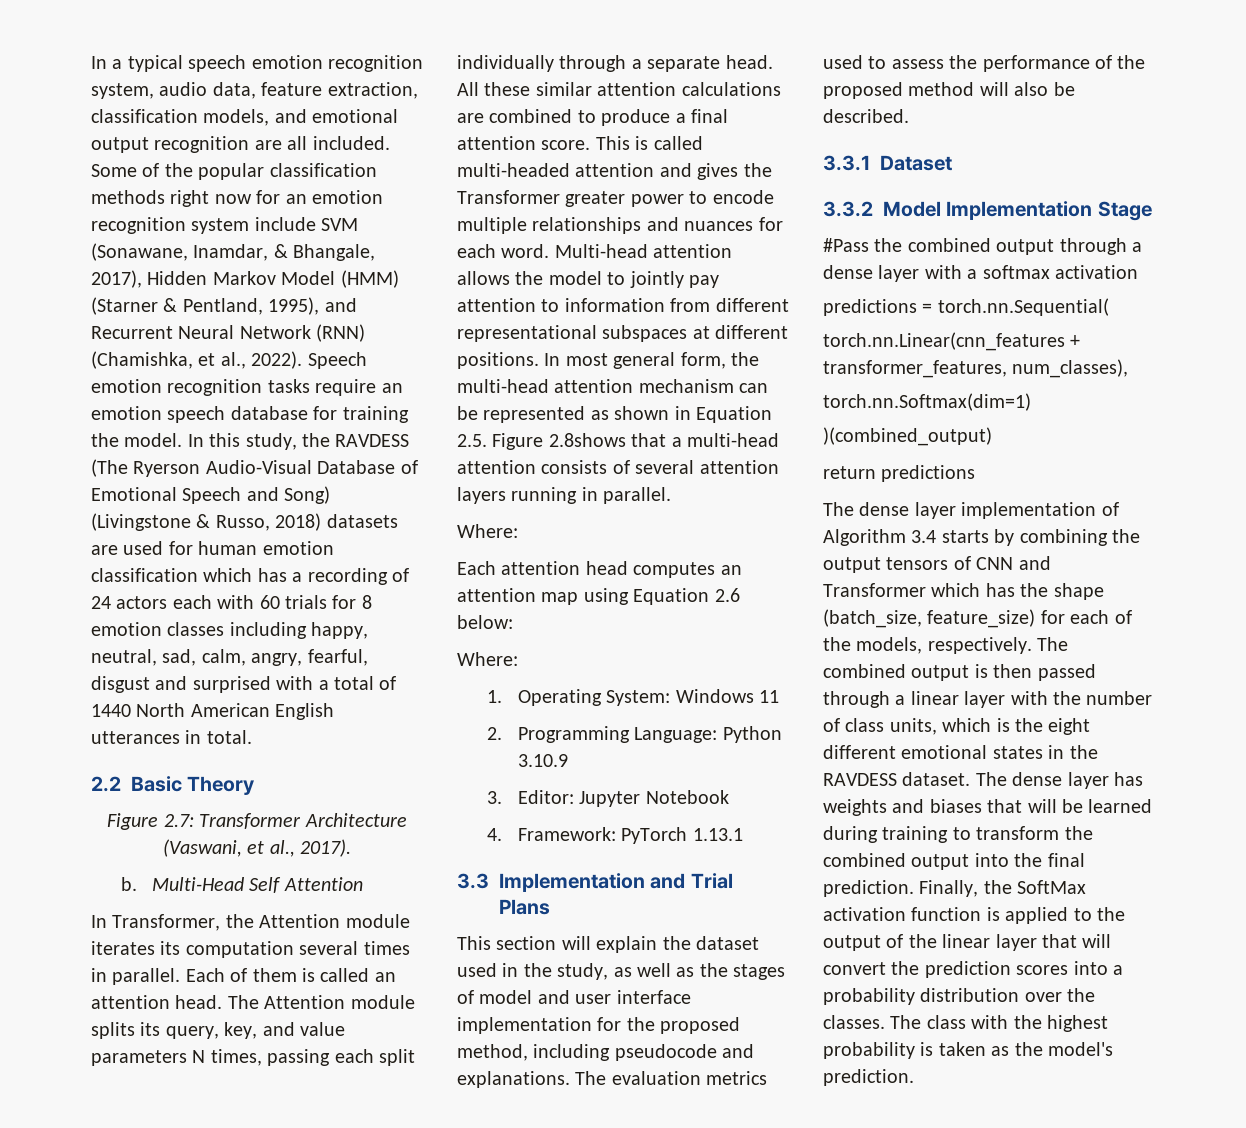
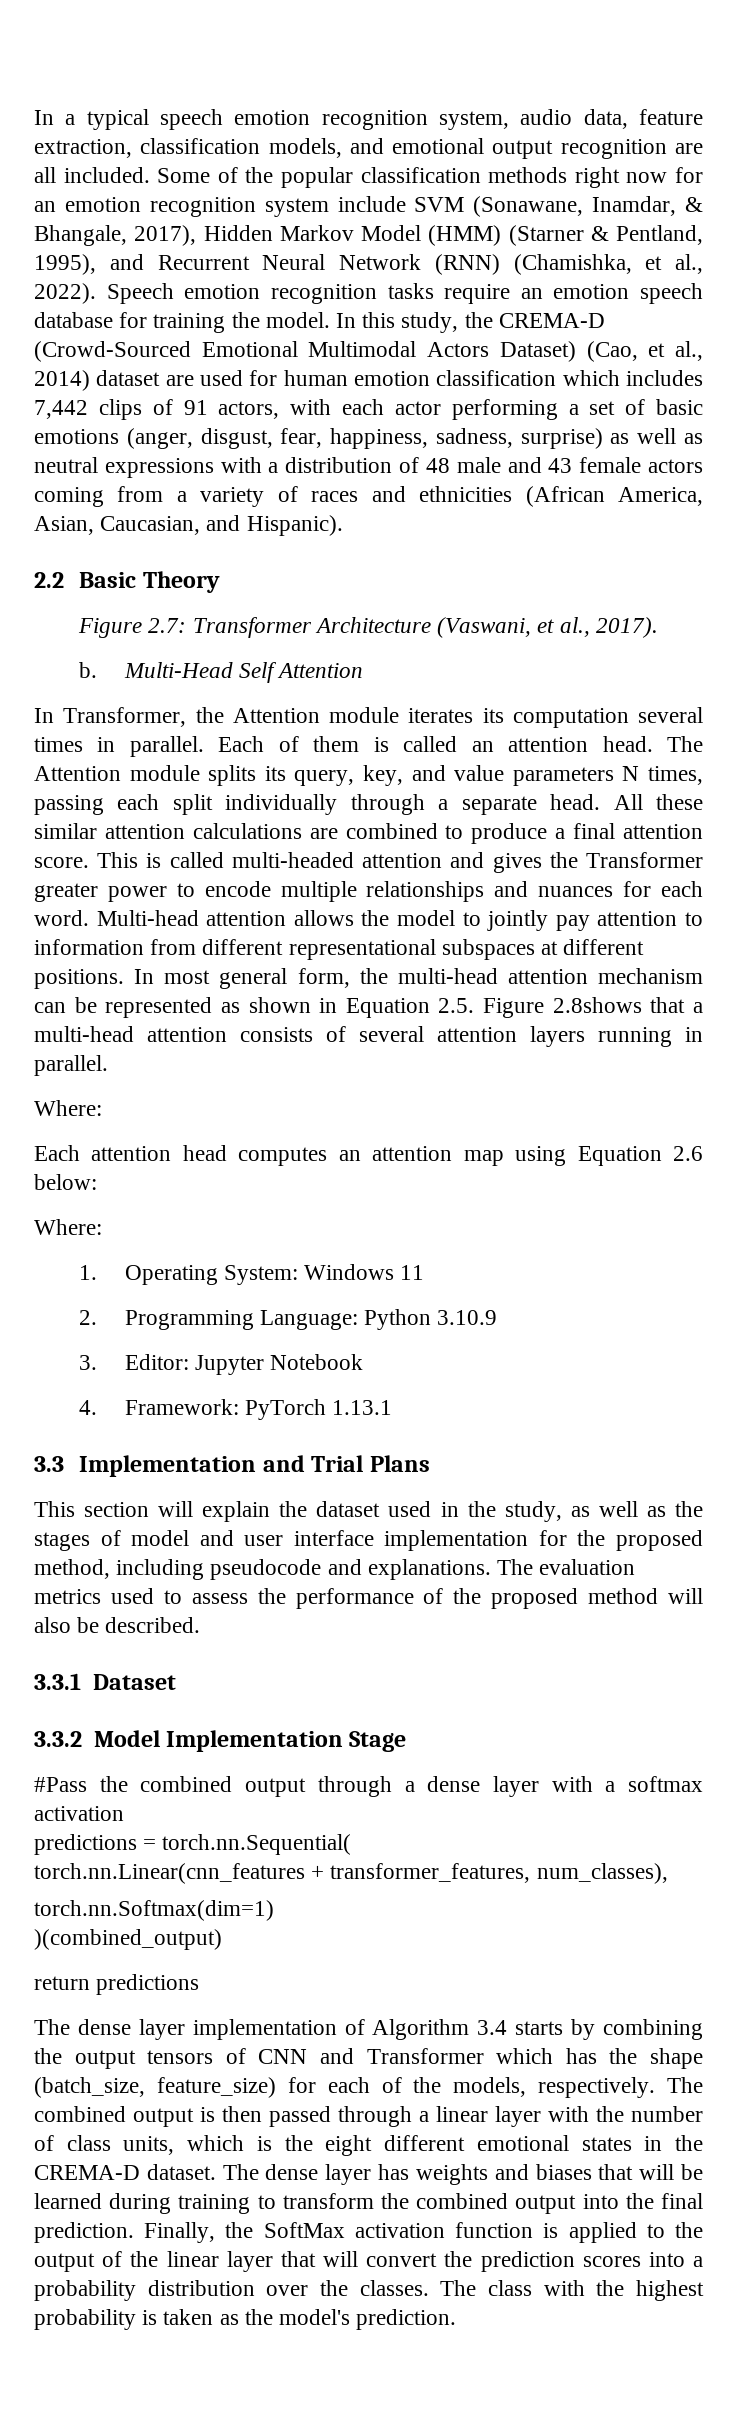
- In this study, the RAVDESS (The Ryerson Audio-Visual Database of Emotional Speech and Song) (Livingstone & Russo, 2018) datasets are used for human emotion classification which has a recording of 24 actors each with 60 trials for 8 emotion classes including happy, neutral, sad, calm, angry, fearful, disgust and surprised with a total of 1440 North American English utterances in total.
+ In this study, the CREMA-D (Crowd-Sourced Emotional Multimodal Actors Dataset) (Cao, et al., 2014) dataset are used for human emotion classification which includes 7,442 clips of 91 actors, with each actor performing a set of basic emotions (anger, disgust, fear, happiness, sadness, surprise) as well as neutral expressions with a distribution of 48 male and 43 female actors coming from a variety of races and ethnicities (African America, Asian, Caucasian, and Hispanic).
- The combined output is then passed through a linear layer with the number of class units, which is the eight different emotional states in the RAVDESS dataset.
+ The combined output is then passed through a linear layer with the number of class units, which is the eight different emotional states in the CREMA-D dataset.

